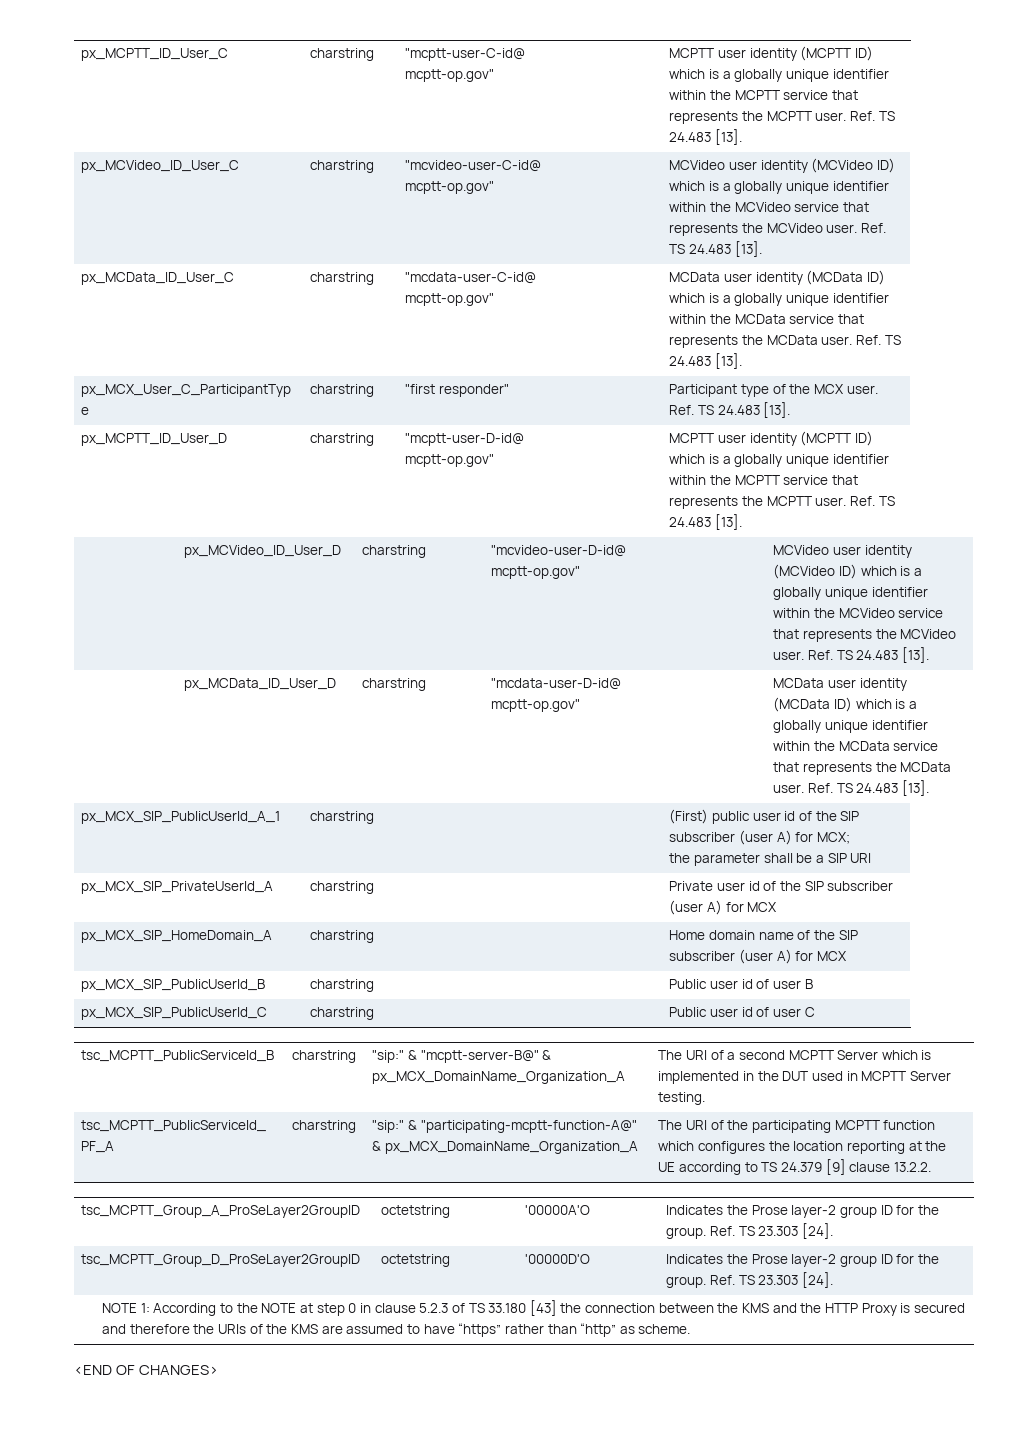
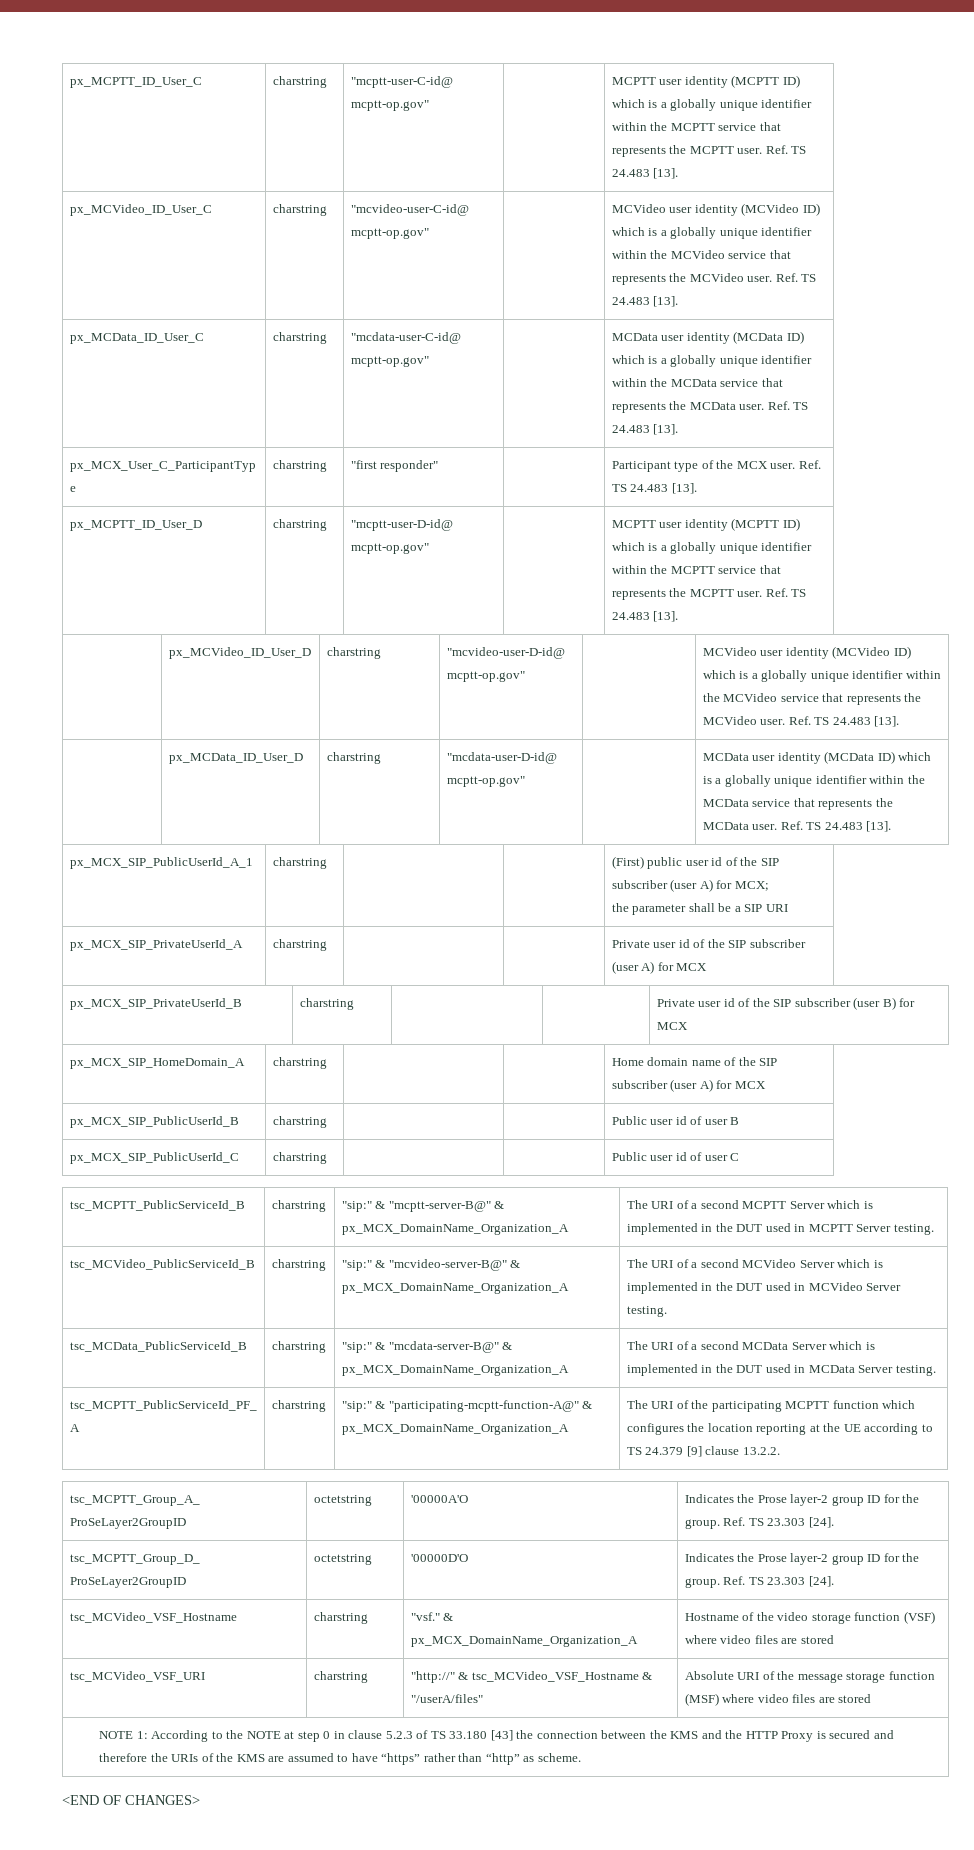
+ px_MCX_SIP_PrivateUserId_B | charstring | | | Private user id of the SIP subscriber (user B) for MCX
+ tsc_MCVideo_PublicServiceId_B | charstring | "sip:" & "mcvideo-server-B@" & px_MCX_DomainName_Organization_A | The URI of a second MCVideo Server which is implemented in the DUT used in MCVideo Server testing.
+ tsc_MCData_PublicServiceId_B | charstring | "sip:" & "mcdata-server-B@" & px_MCX_DomainName_Organization_A | The URI of a second MCData Server which is implemented in the DUT used in MCData Server testing.
+ tsc_MCVideo_VSF_Hostname | charstring | "vsf." & px_MCX_DomainName_Organization_A | Hostname of the video storage function (VSF) where video files are stored
+ tsc_MCVideo_VSF_URI | charstring | "http://" & tsc_MCVideo_VSF_Hostname & "/userA/files" | Absolute URI of the message storage function (MSF) where video files are stored

